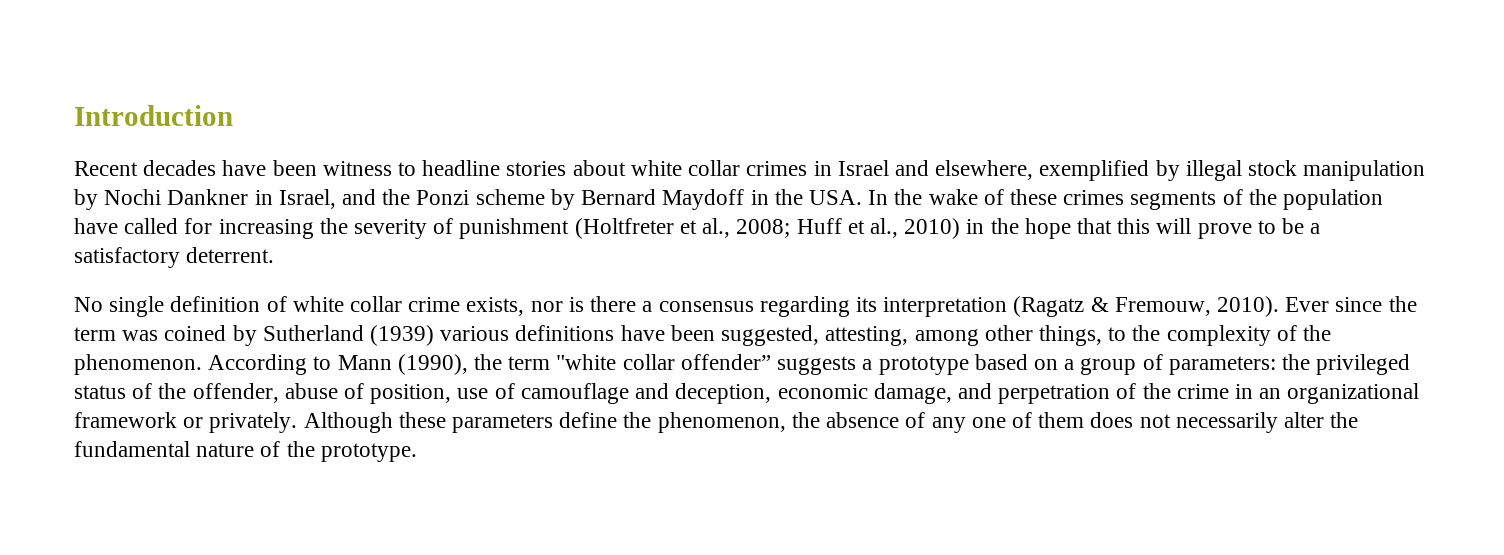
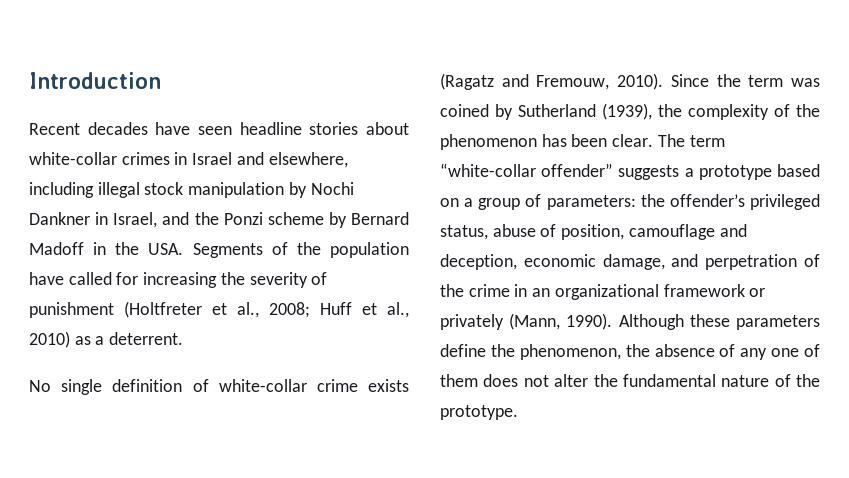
- Recent decades have been witness to headline stories about white collar crimes in Israel and elsewhere, exemplified by illegal stock manipulation by Nochi Dankner in Israel, and the Ponzi scheme by Bernard Maydoff in the USA. In the wake of these crimes segments of the population have called for increasing the severity of punishment (Holtfreter et al., 2008; Huff et al., 2010) in the hope that this will prove to be a satisfactory deterrent.
+ Recent decades have seen headline stories about white-collar crimes in Israel and elsewhere, including illegal stock manipulation by Nochi Dankner in Israel, and the Ponzi scheme by Bernard Madoff in the USA. Segments of the population have called for increasing the severity of punishment (Holtfreter et al., 2008; Huff et al., 2010) as a deterrent.
- No single definition of white collar crime exists, nor is there a consensus regarding its interpretation (Ragatz & Fremouw, 2010). Ever since the term was coined by Sutherland (1939) various definitions have been suggested, attesting, among other things, to the complexity of the phenomenon. According to Mann (1990), the term "white collar offender” suggests a prototype based on a group of parameters: the privileged status of the offender, abuse of position, use of camouflage and deception, economic damage, and perpetration of the crime in an organizational framework or privately.
+ No single definition of white-collar crime exists (Ragatz and Fremouw, 2010). Since the term was coined by Sutherland (1939), the complexity of the phenomenon has been clear. The term “white-collar offender” suggests a prototype based on a group of parameters: the offender’s privileged status, abuse of position, camouflage and deception, economic damage, and perpetration of the crime in an organizational framework or privately (Mann, 1990).
- Although these parameters define the phenomenon, the absence of any one of them does not necessarily alter the fundamental nature of the prototype.
+ Although these parameters define the phenomenon, the absence of any one of them does not alter the fundamental nature of the prototype.

